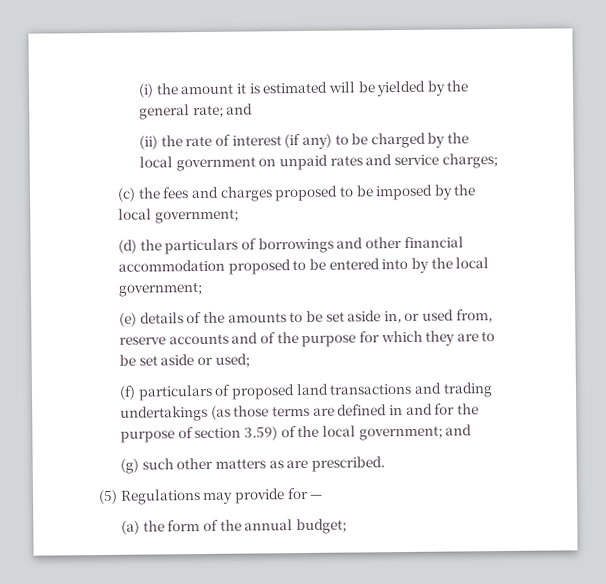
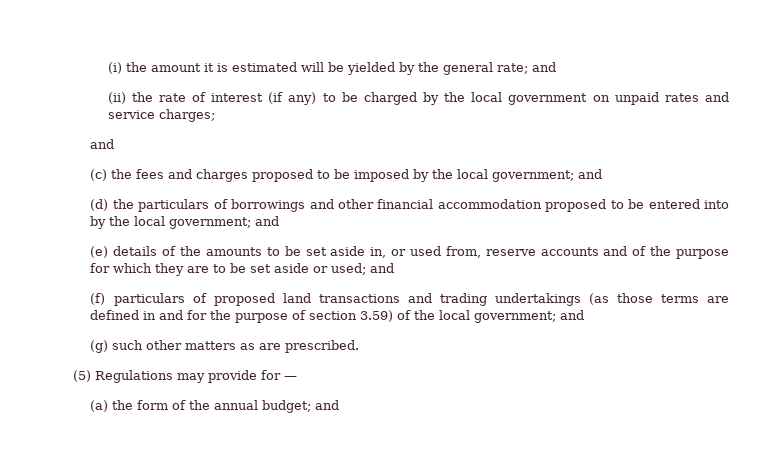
  (ii) the rate of interest (if any) to be charged by the local government on unpaid rates and service charges;
+ and
- (c) the fees and charges proposed to be imposed by the local government;
+ (c) the fees and charges proposed to be imposed by the local government; and
- (d) the particulars of borrowings and other financial accommodation proposed to be entered into by the local government;
+ (d) the particulars of borrowings and other financial accommodation proposed to be entered into by the local government; and
- (e) details of the amounts to be set aside in, or used from, reserve accounts and of the purpose for which they are to be set aside or used;
+ (e) details of the amounts to be set aside in, or used from, reserve accounts and of the purpose for which they are to be set aside or used; and
- (a) the form of the annual budget;
+ (a) the form of the annual budget; and

